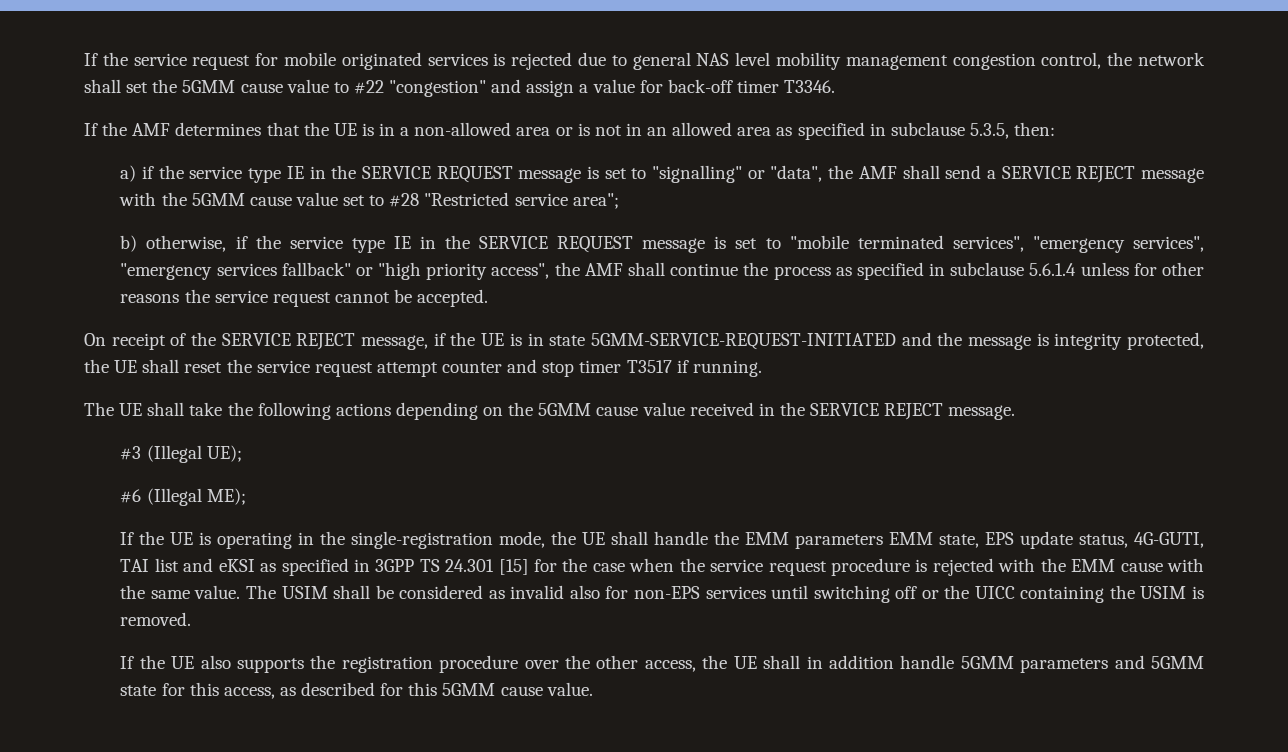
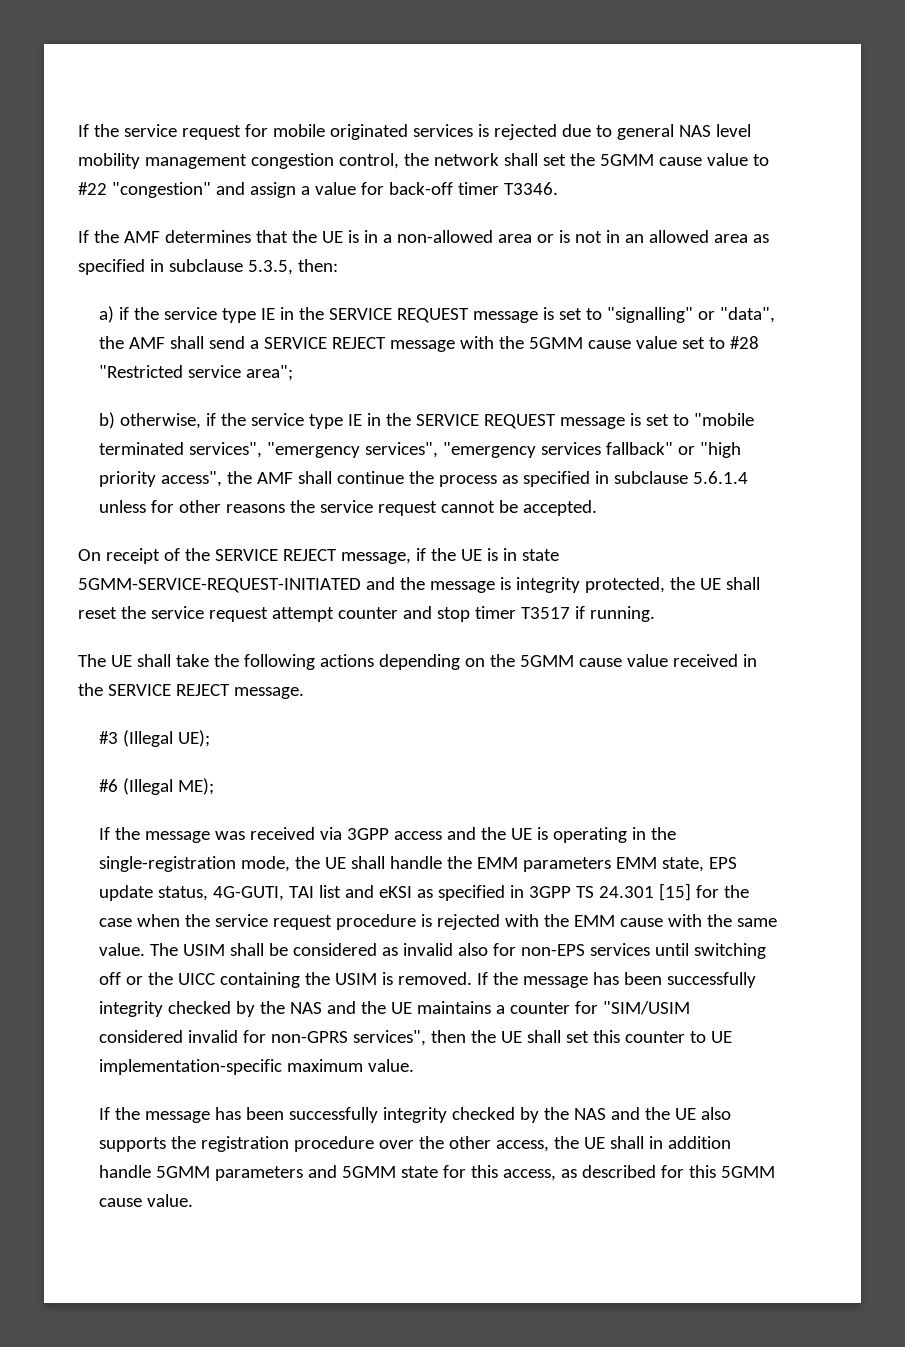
- If the UE is operating in the single-registration mode, the UE shall handle the EMM parameters EMM state, EPS update status, 4G-GUTI, TAI list and eKSI as specified in 3GPP TS 24.301 [15] for the case when the service request procedure is rejected with the EMM cause with the same value.
+ If the message was received via 3GPP access and the UE is operating in the single-registration mode, the UE shall handle the EMM parameters EMM state, EPS update status, 4G-GUTI, TAI list and eKSI as specified in 3GPP TS 24.301 [15] for the case when the service request procedure is rejected with the EMM cause with the same value.
- The USIM shall be considered as invalid also for non-EPS services until switching off or the UICC containing the USIM is removed.
- If the UE also supports the registration procedure over the other access, the UE shall in addition handle 5GMM parameters and 5GMM state for this access, as described for this 5GMM cause value.
+ The USIM shall be considered as invalid also for non-EPS services until switching off or the UICC containing the USIM is removed. If the message has been successfully integrity checked by the NAS and the UE maintains a counter for "SIM/USIM considered invalid for non-GPRS services", then the UE shall set this counter to UE implementation-specific maximum value.
+ If the message has been successfully integrity checked by the NAS and the UE also supports the registration procedure over the other access, the UE shall in addition handle 5GMM parameters and 5GMM state for this access, as described for this 5GMM cause value.

